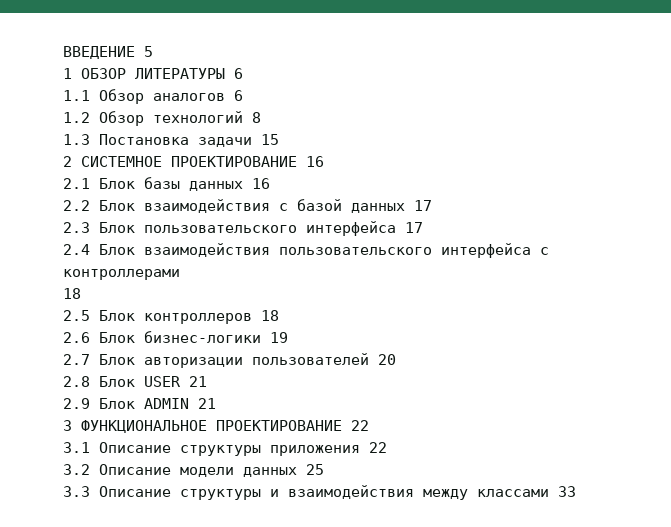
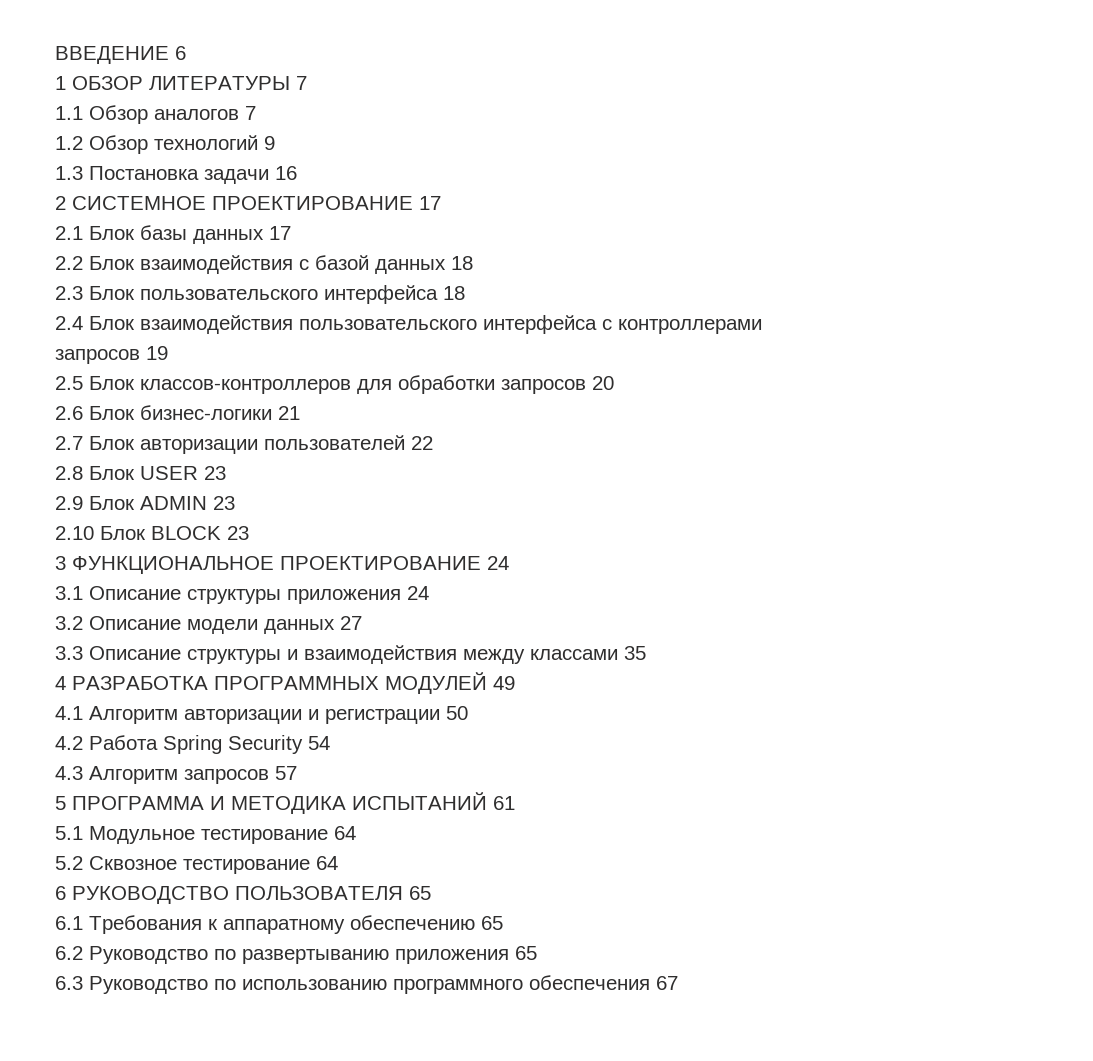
- ВВЕДЕНИЕ 5
+ ВВЕДЕНИЕ 6
- 1 ОБЗОР ЛИТЕРАТУРЫ 6
+ 1 ОБЗОР ЛИТЕРАТУРЫ 7
- 1.1 Обзор аналогов 6
+ 1.1 Обзор аналогов 7
- 1.2 Обзор технологий 8
+ 1.2 Обзор технологий 9
- 1.3 Постановка задачи 15
+ 1.3 Постановка задачи 16
- 2 СИСТЕМНОЕ ПРОЕКТИРОВАНИЕ 16
+ 2 СИСТЕМНОЕ ПРОЕКТИРОВАНИЕ 17
- 2.1 Блок базы данных 16
+ 2.1 Блок базы данных 17
- 2.2 Блок взаимодействия с базой данных 17
+ 2.2 Блок взаимодействия с базой данных 18
- 2.3 Блок пользовательского интерфейса 17
+ 2.3 Блок пользовательского интерфейса 18
  2.4 Блок взаимодействия пользовательского интерфейса с контроллерами
- 18
+ запросов 19
- 2.5 Блок контроллеров 18
+ 2.5 Блок классов-контроллеров для обработки запросов 20
- 2.6 Блок бизнес-логики 19
+ 2.6 Блок бизнес-логики 21
- 2.7 Блок авторизации пользователей 20
+ 2.7 Блок авторизации пользователей 22
- 2.8 Блок USER 21
+ 2.8 Блок USER 23
- 2.9 Блок ADMIN 21
+ 2.9 Блок ADMIN 23
+ 2.10 Блок BLOCK 23
- 3 ФУНКЦИОНАЛЬНОЕ ПРОЕКТИРОВАНИЕ 22
+ 3 ФУНКЦИОНАЛЬНОЕ ПРОЕКТИРОВАНИЕ 24
- 3.1 Описание структуры приложения 22
+ 3.1 Описание структуры приложения 24
- 3.2 Описание модели данных 25
+ 3.2 Описание модели данных 27
- 3.3 Описание структуры и взаимодействия между классами 33
+ 3.3 Описание структуры и взаимодействия между классами 35
+ 4 РАЗРАБОТКА ПРОГРАММНЫХ МОДУЛЕЙ 49
+ 4.1 Алгоритм авторизации и регистрации 50
+ 4.2 Работа Spring Security 54
+ 4.3 Алгоритм запросов 57
+ 5 ПРОГРАММА И МЕТОДИКА ИСПЫТАНИЙ 61
+ 5.1 Модульное тестирование 64
+ 5.2 Сквозное тестирование 64
+ 6 РУКОВОДСТВО ПОЛЬЗОВАТЕЛЯ 65
+ 6.1 Требования к аппаратному обеспечению 65
+ 6.2 Руководство по развертыванию приложения 65
+ 6.3 Руководство по использованию программного обеспечения 67

